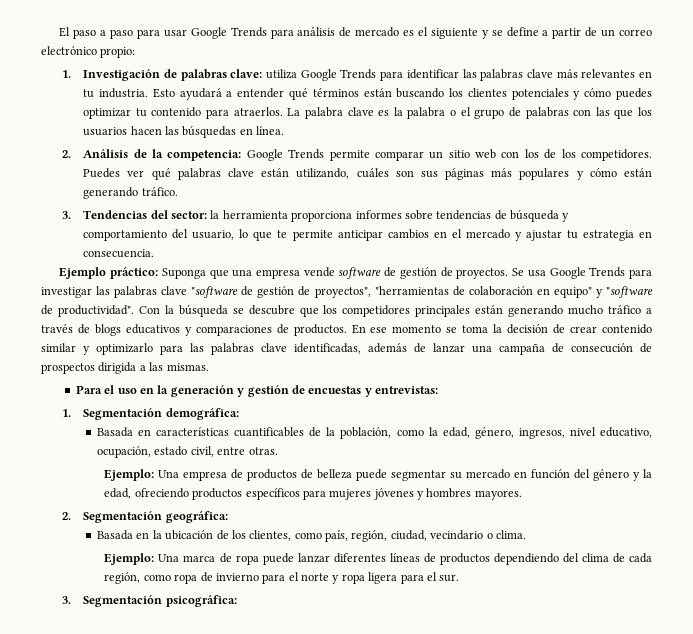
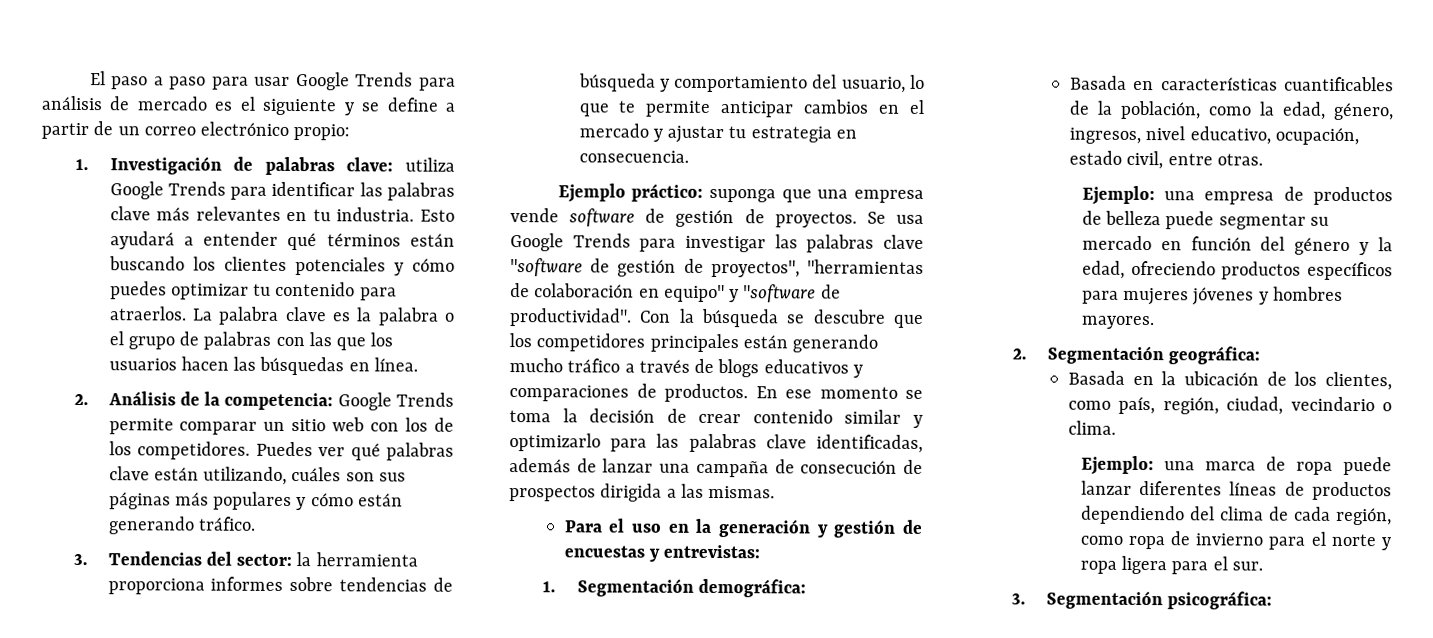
- Ejemplo práctico: Suponga que una empresa vende software de gestión de proyectos.
+ Ejemplo práctico: suponga que una empresa vende software de gestión de proyectos.
- Ejemplo: Una empresa de productos de belleza puede segmentar su mercado en función del género y la edad, ofreciendo productos específicos para mujeres jóvenes y hombres mayores.
+ Ejemplo: una empresa de productos de belleza puede segmentar su mercado en función del género y la edad, ofreciendo productos específicos para mujeres jóvenes y hombres mayores.
- Ejemplo: Una marca de ropa puede lanzar diferentes líneas de productos dependiendo del clima de cada región, como ropa de invierno para el norte y ropa ligera para el sur.
+ Ejemplo: una marca de ropa puede lanzar diferentes líneas de productos dependiendo del clima de cada región, como ropa de invierno para el norte y ropa ligera para el sur.

